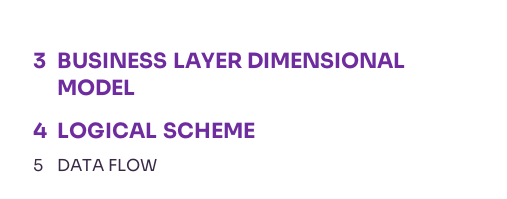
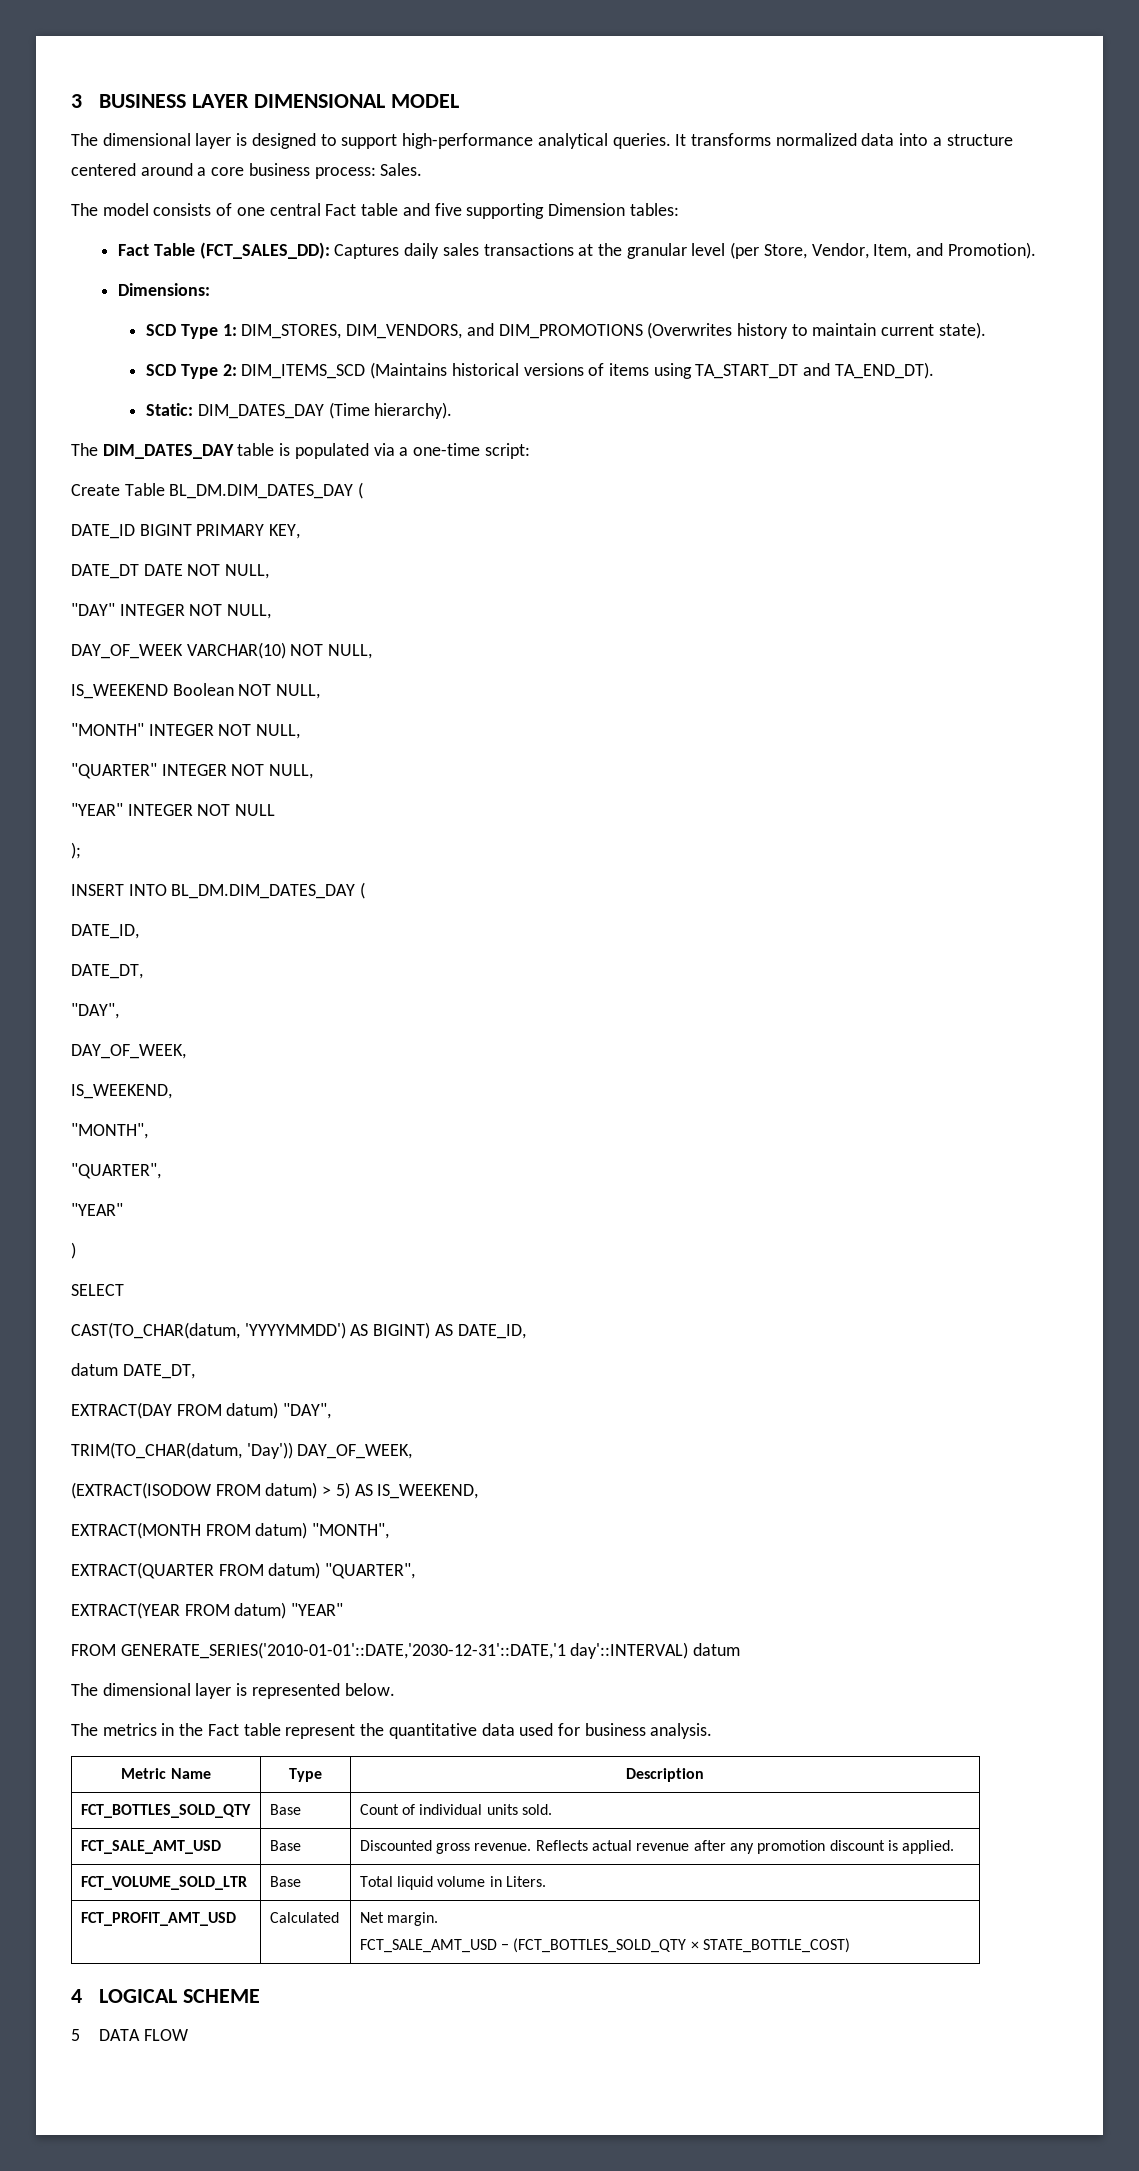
+ The dimensional layer is designed to support high-performance analytical queries. It transforms normalized data into a structure centered around a core business process: Sales.
+ The model consists of one central Fact table and five supporting Dimension tables:
+ Fact Table (FCT_SALES_DD): Captures daily sales transactions at the granular level (per Store, Vendor, Item, and Promotion).
+ Dimensions:
+ SCD Type 1: DIM_STORES, DIM_VENDORS, and DIM_PROMOTIONS (Overwrites history to maintain current state).
+ SCD Type 2: DIM_ITEMS_SCD (Maintains historical versions of items using TA_START_DT and TA_END_DT).
+ Static: DIM_DATES_DAY (Time hierarchy).
+ The DIM_DATES_DAY table is populated via a one-time script:
+ Create Table BL_DM.DIM_DATES_DAY (
+ DATE_ID BIGINT PRIMARY KEY,
+ DATE_DT DATE NOT NULL,
+ "DAY" INTEGER NOT NULL,
+ DAY_OF_WEEK VARCHAR(10) NOT NULL,
+ IS_WEEKEND Boolean NOT NULL,
+ "MONTH" INTEGER NOT NULL,
+ "QUARTER" INTEGER NOT NULL,
+ "YEAR" INTEGER NOT NULL
+ );
+ INSERT INTO BL_DM.DIM_DATES_DAY (
+ DATE_ID,
+ DATE_DT,
+ "DAY",
+ DAY_OF_WEEK,
+ IS_WEEKEND,
+ "MONTH",
+ "QUARTER",
+ "YEAR"
+ )
+ SELECT
+ CAST(TO_CHAR(datum, 'YYYYMMDD') AS BIGINT) AS DATE_ID,
+ datum DATE_DT,
+ EXTRACT(DAY FROM datum) "DAY",
+ TRIM(TO_CHAR(datum, 'Day')) DAY_OF_WEEK,
+ (EXTRACT(ISODOW FROM datum) > 5) AS IS_WEEKEND,
+ EXTRACT(MONTH FROM datum) "MONTH",
+ EXTRACT(QUARTER FROM datum) "QUARTER",
+ EXTRACT(YEAR FROM datum) "YEAR"
+ FROM GENERATE_SERIES('2010-01-01'::DATE,'2030-12-31'::DATE,'1 day'::INTERVAL) datum
+ The dimensional layer is represented below.
+ The metrics in the Fact table represent the quantitative data used for business analysis.
+ Metric Name | Type | Description
+ FCT_BOTTLES_SOLD_QTY | Base | Count of individual units sold.
+ FCT_SALE_AMT_USD | Base | Discounted gross revenue. Reflects actual revenue after any promotion discount is applied.
+ FCT_VOLUME_SOLD_LTR | Base | Total liquid volume in Liters.
+ FCT_PROFIT_AMT_USD | Calculated | Net margin.
+ FCT_SALE_AMT_USD − (FCT_BOTTLES_SOLD_QTY × STATE_BOTTLE_COST)

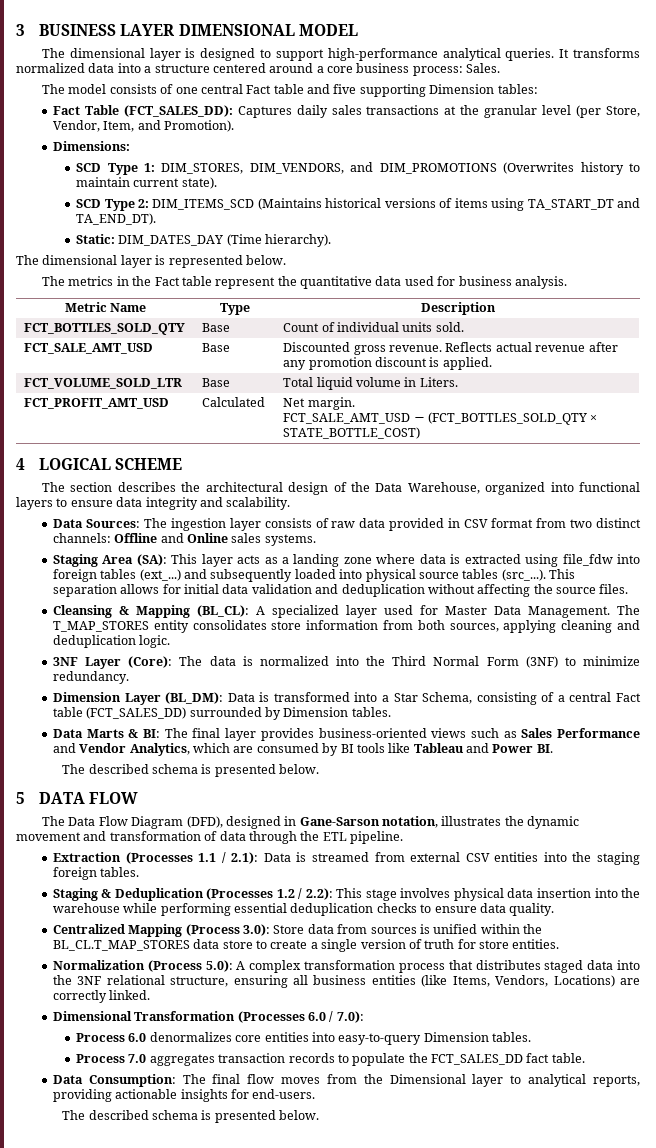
- The DIM_DATES_DAY table is populated via a one-time script:
- Create Table BL_DM.DIM_DATES_DAY (
- DATE_ID BIGINT PRIMARY KEY,
- DATE_DT DATE NOT NULL,
- "DAY" INTEGER NOT NULL,
- DAY_OF_WEEK VARCHAR(10) NOT NULL,
- IS_WEEKEND Boolean NOT NULL,
- "MONTH" INTEGER NOT NULL,
- "QUARTER" INTEGER NOT NULL,
- "YEAR" INTEGER NOT NULL
- );
- INSERT INTO BL_DM.DIM_DATES_DAY (
- DATE_ID,
- DATE_DT,
- "DAY",
- DAY_OF_WEEK,
- IS_WEEKEND,
- "MONTH",
- "QUARTER",
- "YEAR"
- )
- SELECT
- CAST(TO_CHAR(datum, 'YYYYMMDD') AS BIGINT) AS DATE_ID,
- datum DATE_DT,
- EXTRACT(DAY FROM datum) "DAY",
- TRIM(TO_CHAR(datum, 'Day')) DAY_OF_WEEK,
- (EXTRACT(ISODOW FROM datum) > 5) AS IS_WEEKEND,
- EXTRACT(MONTH FROM datum) "MONTH",
- EXTRACT(QUARTER FROM datum) "QUARTER",
- EXTRACT(YEAR FROM datum) "YEAR"
- FROM GENERATE_SERIES('2010-01-01'::DATE,'2030-12-31'::DATE,'1 day'::INTERVAL) datum
+ The section describes the architectural design of the Data Warehouse, organized into functional layers to ensure data integrity and scalability.
+ Data Sources: The ingestion layer consists of raw data provided in CSV format from two distinct channels: Offline and Online sales systems.
+ Staging Area (SA): This layer acts as a landing zone where data is extracted using file_fdw into foreign tables (ext_...) and subsequently loaded into physical source tables (src_...). This separation allows for initial data validation and deduplication without affecting the source files.
+ Cleansing & Mapping (BL_CL): A specialized layer used for Master Data Management. The T_MAP_STORES entity consolidates store information from both sources, applying cleaning and deduplication logic.
+ 3NF Layer (Core): The data is normalized into the Third Normal Form (3NF) to minimize redundancy.
+ Dimension Layer (BL_DM): Data is transformed into a Star Schema, consisting of a central Fact table (FCT_SALES_DD) surrounded by Dimension tables.
+ Data Marts & BI: The final layer provides business-oriented views such as Sales Performance and Vendor Analytics, which are consumed by BI tools like Tableau and Power BI.
+ The described schema is presented below.
  5 DATA FLOW
+ The Data Flow Diagram (DFD), designed in Gane-Sarson notation, illustrates the dynamic movement and transformation of data through the ETL pipeline.
+ Extraction (Processes 1.1 / 2.1): Data is streamed from external CSV entities into the staging foreign tables.
+ Staging & Deduplication (Processes 1.2 / 2.2): This stage involves physical data insertion into the warehouse while performing essential deduplication checks to ensure data quality.
+ Centralized Mapping (Process 3.0): Store data from sources is unified within the BL_CL.T_MAP_STORES data store to create a single version of truth for store entities.
+ Normalization (Process 5.0): A complex transformation process that distributes staged data into the 3NF relational structure, ensuring all business entities (like Items, Vendors, Locations) are correctly linked.
+ Dimensional Transformation (Processes 6.0 / 7.0):
+ Process 6.0 denormalizes core entities into easy-to-query Dimension tables.
+ Process 7.0 aggregates transaction records to populate the FCT_SALES_DD fact table.
+ Data Consumption: The final flow moves from the Dimensional layer to analytical reports, providing actionable insights for end-users.
+ The described schema is presented below.

